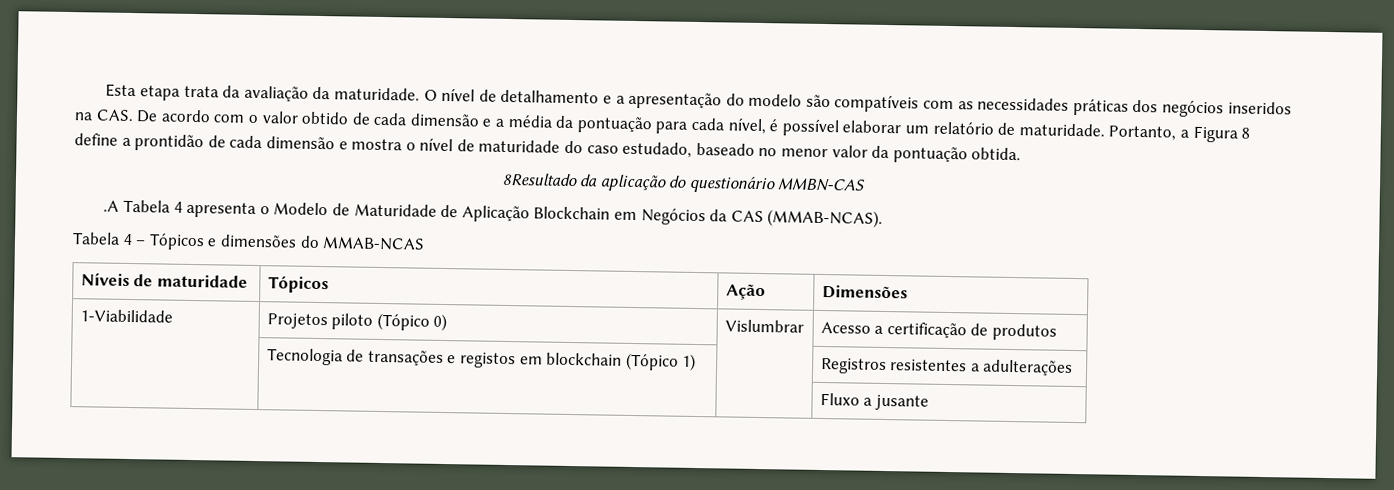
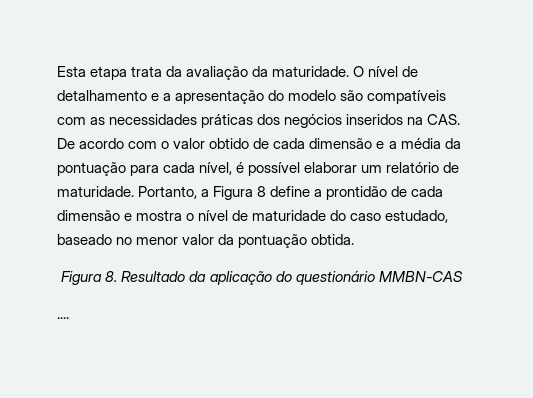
- 8Resultado da aplicação do questionário MMBN-CAS
+ Figura 8. Resultado da aplicação do questionário MMBN-CAS
- .A Tabela 4 apresenta o Modelo de Maturidade de Aplicação Blockchain em Negócios da CAS (MMAB-NCAS).
- Tabela 4 – Tópicos e dimensões do MMAB-NCAS
- Níveis de maturidade | Tópicos | Ação | Dimensões
- 1-Viabilidade | Projetos piloto (Tópico 0) | Vislumbrar | Acesso a certificação de produtos
- | Tecnologia de transações e registos em blockchain (Tópico 1) | | Registros resistentes a adulterações
- | | | Fluxo a jusante
+ ....

